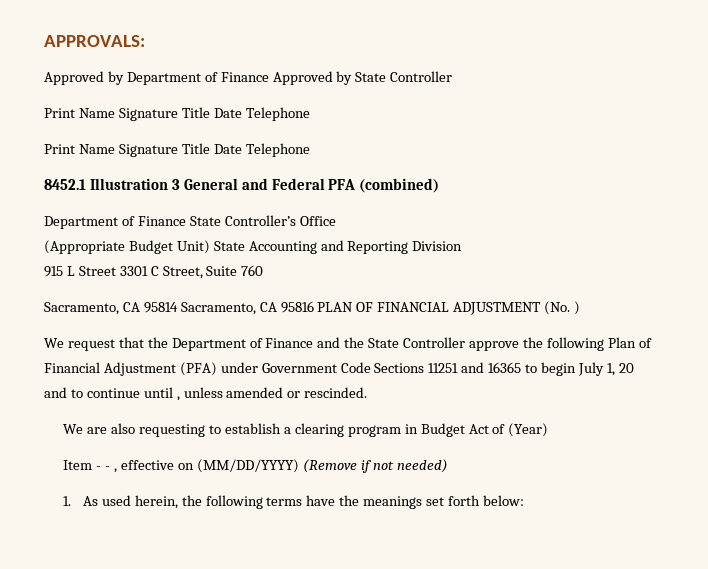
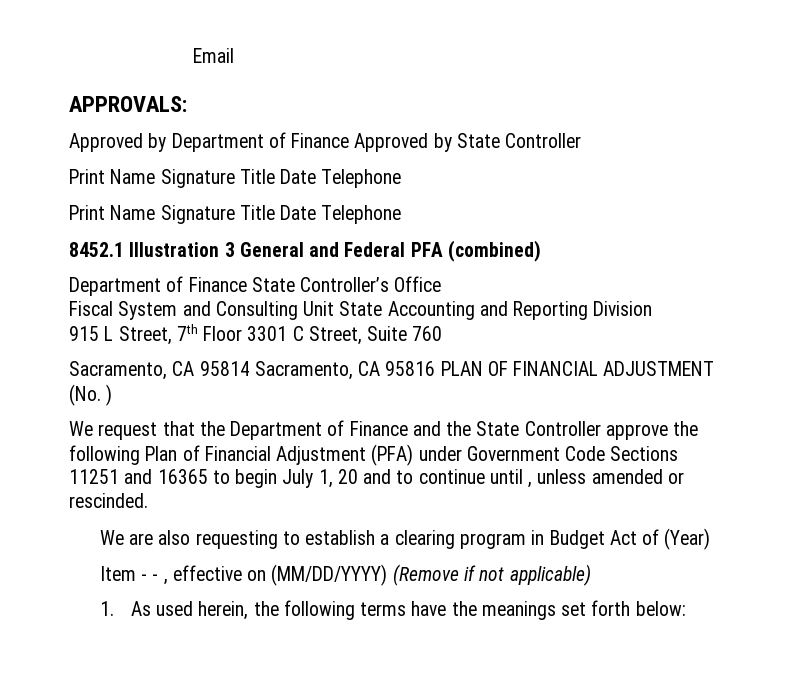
+ Email
- (Appropriate Budget Unit) State Accounting and Reporting Division
+ Fiscal System and Consulting Unit State Accounting and Reporting Division
- 915 L Street 3301 C Street, Suite 760
+ 915 L Street, 7th Floor 3301 C Street, Suite 760
- Item - - , effective on (MM/DD/YYYY) (Remove if not needed)
+ Item - - , effective on (MM/DD/YYYY) (Remove if not applicable)

